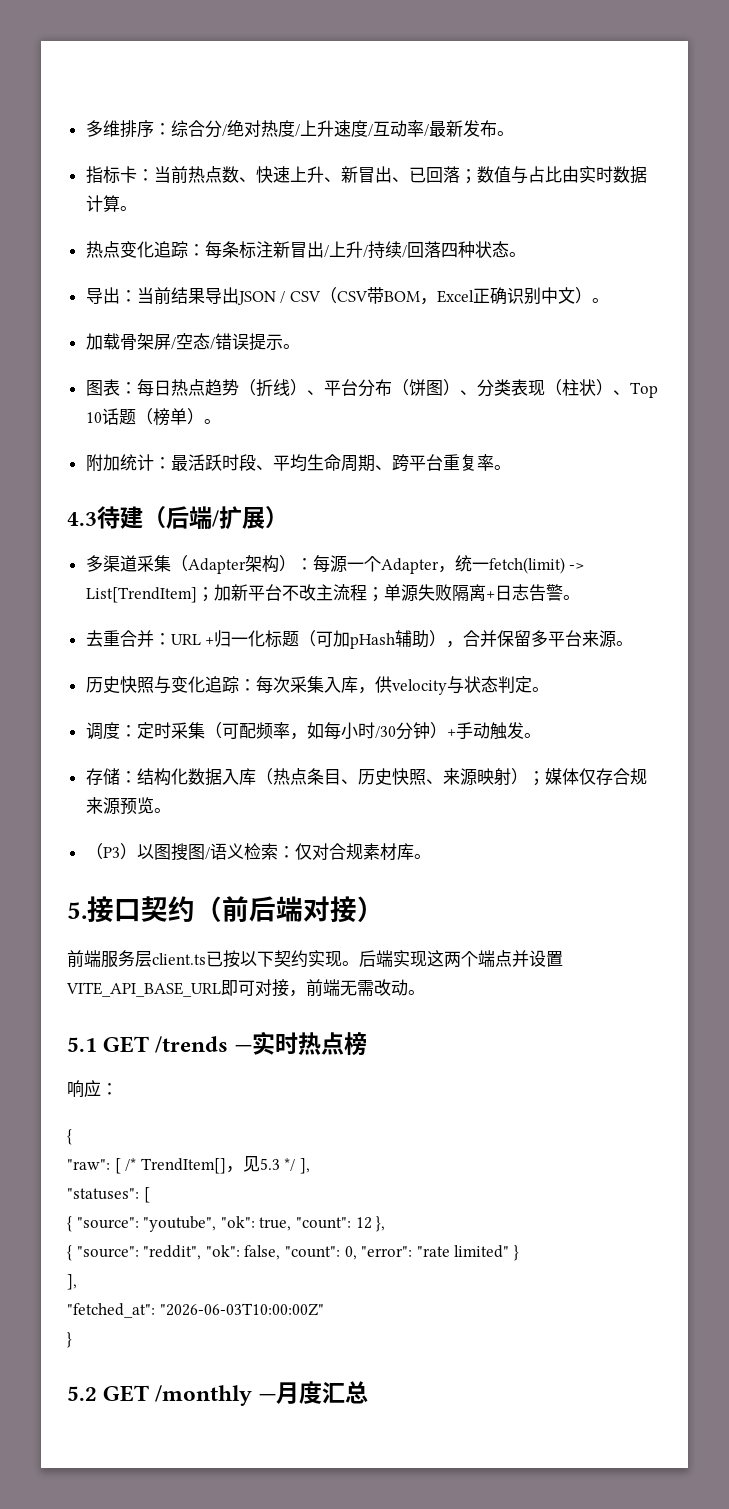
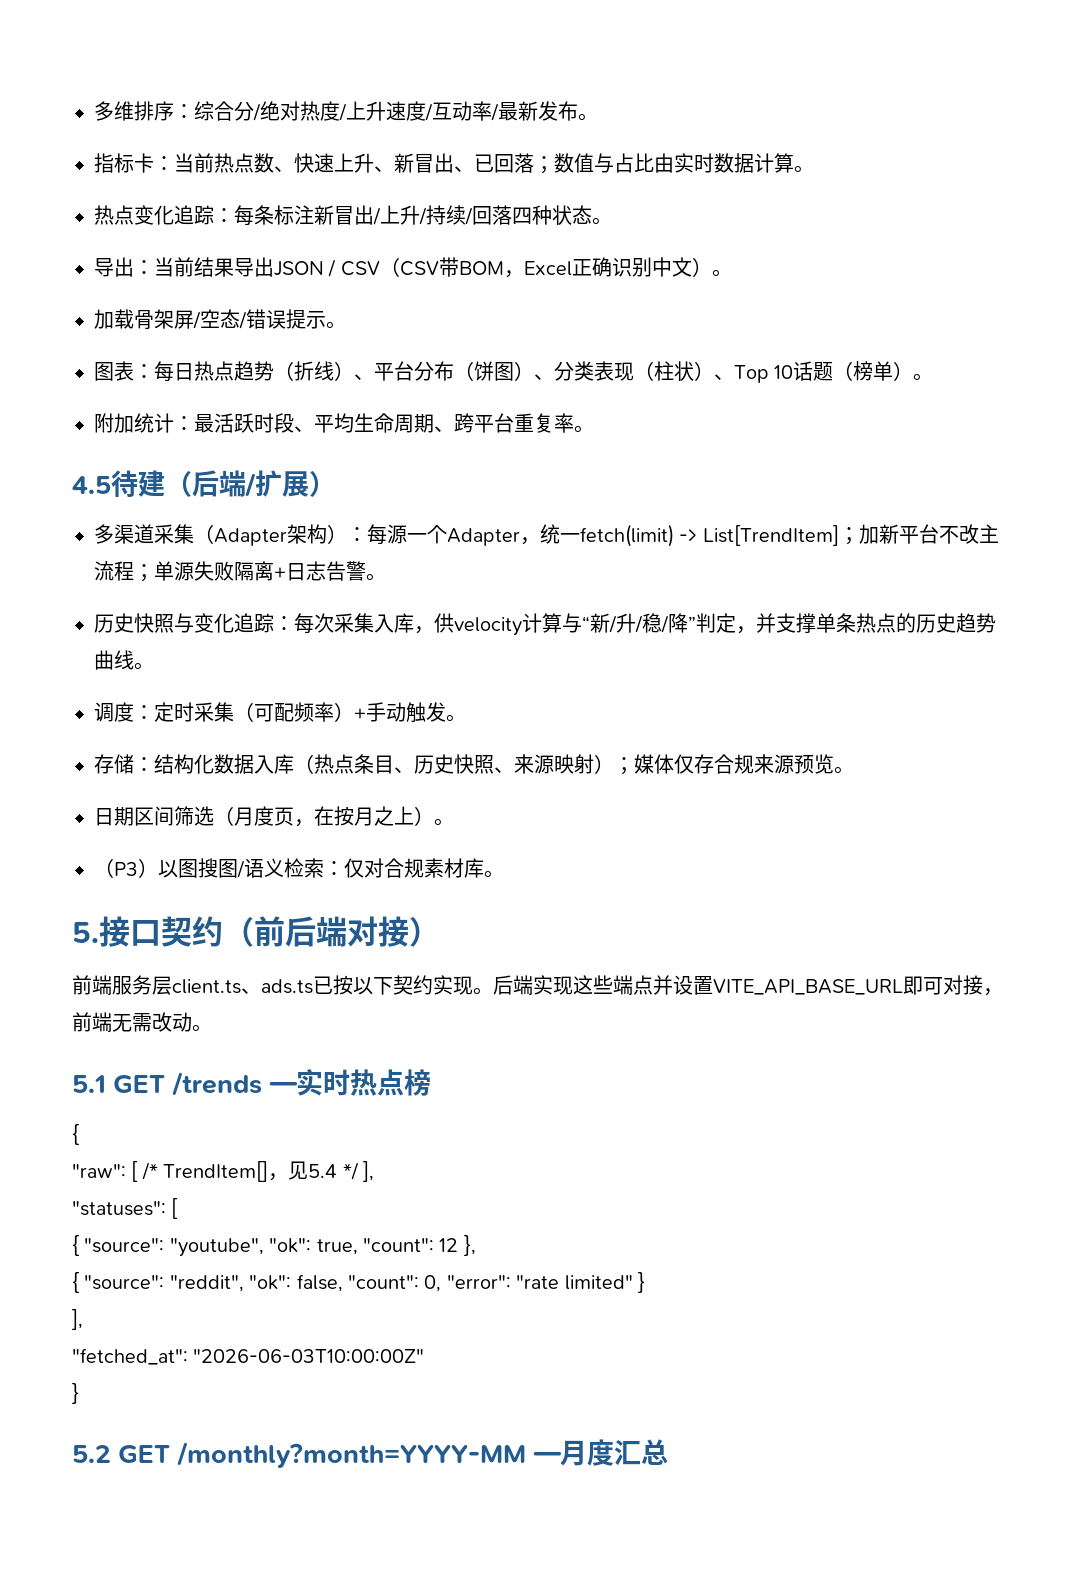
- 4.3待建（后端/扩展）
+ 4.5待建（后端/扩展）
- 去重合并：URL +归一化标题（可加pHash辅助），合并保留多平台来源。
- 历史快照与变化追踪：每次采集入库，供velocity与状态判定。
+ 历史快照与变化追踪：每次采集入库，供velocity计算与“新/升/稳/降”判定，并支撑单条热点的历史趋势曲线。
- 调度：定时采集（可配频率，如每小时/30分钟）+手动触发。
+ 调度：定时采集（可配频率）+手动触发。
+ 日期区间筛选（月度页，在按月之上）。
- 前端服务层client.ts已按以下契约实现。
+ 前端服务层client.ts、ads.ts已按以下契约实现。
- 后端实现这两个端点并设置VITE_API_BASE_URL即可对接，前端无需改动。
+ 后端实现这些端点并设置VITE_API_BASE_URL即可对接，前端无需改动。
- 响应：
- "raw": [ /* TrendItem[]，见5.3 */ ],
+ "raw": [ /* TrendItem[]，见5.4 */ ],
- 5.2 GET /monthly —月度汇总
+ 5.2 GET /monthly?month=YYYY-MM —月度汇总

